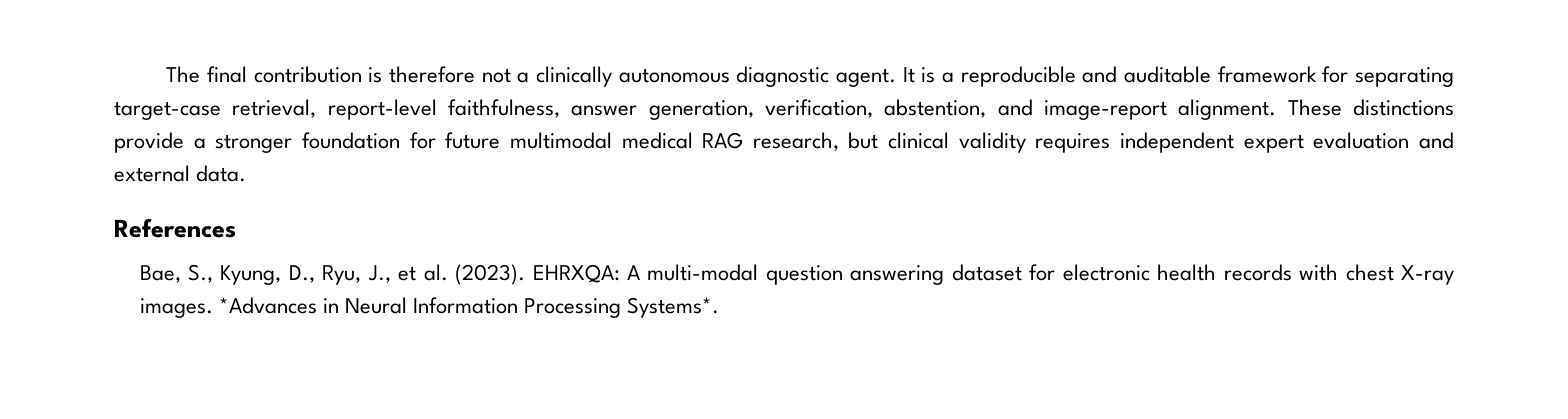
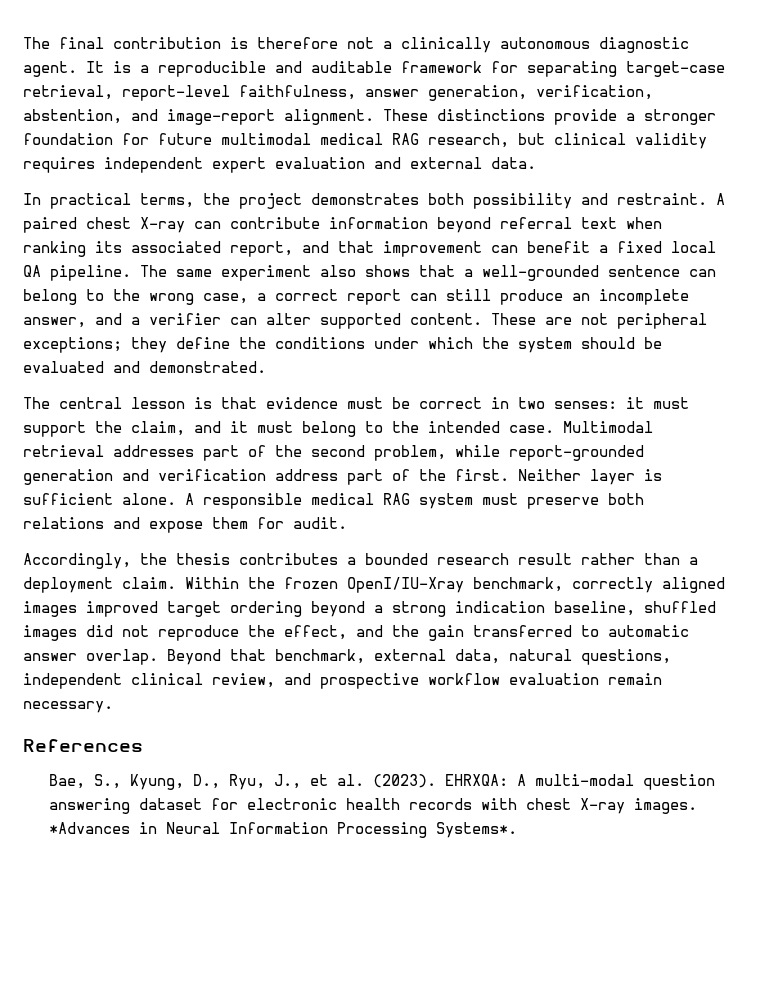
+ In practical terms, the project demonstrates both possibility and restraint. A paired chest X-ray can contribute information beyond referral text when ranking its associated report, and that improvement can benefit a fixed local QA pipeline. The same experiment also shows that a well-grounded sentence can belong to the wrong case, a correct report can still produce an incomplete answer, and a verifier can alter supported content. These are not peripheral exceptions; they define the conditions under which the system should be evaluated and demonstrated.
+ The central lesson is that evidence must be correct in two senses: it must support the claim, and it must belong to the intended case. Multimodal retrieval addresses part of the second problem, while report-grounded generation and verification address part of the first. Neither layer is sufficient alone. A responsible medical RAG system must preserve both relations and expose them for audit.
+ Accordingly, the thesis contributes a bounded research result rather than a deployment claim. Within the frozen OpenI/IU-Xray benchmark, correctly aligned images improved target ordering beyond a strong indication baseline, shuffled images did not reproduce the effect, and the gain transferred to automatic answer overlap. Beyond that benchmark, external data, natural questions, independent clinical review, and prospective workflow evaluation remain necessary.

